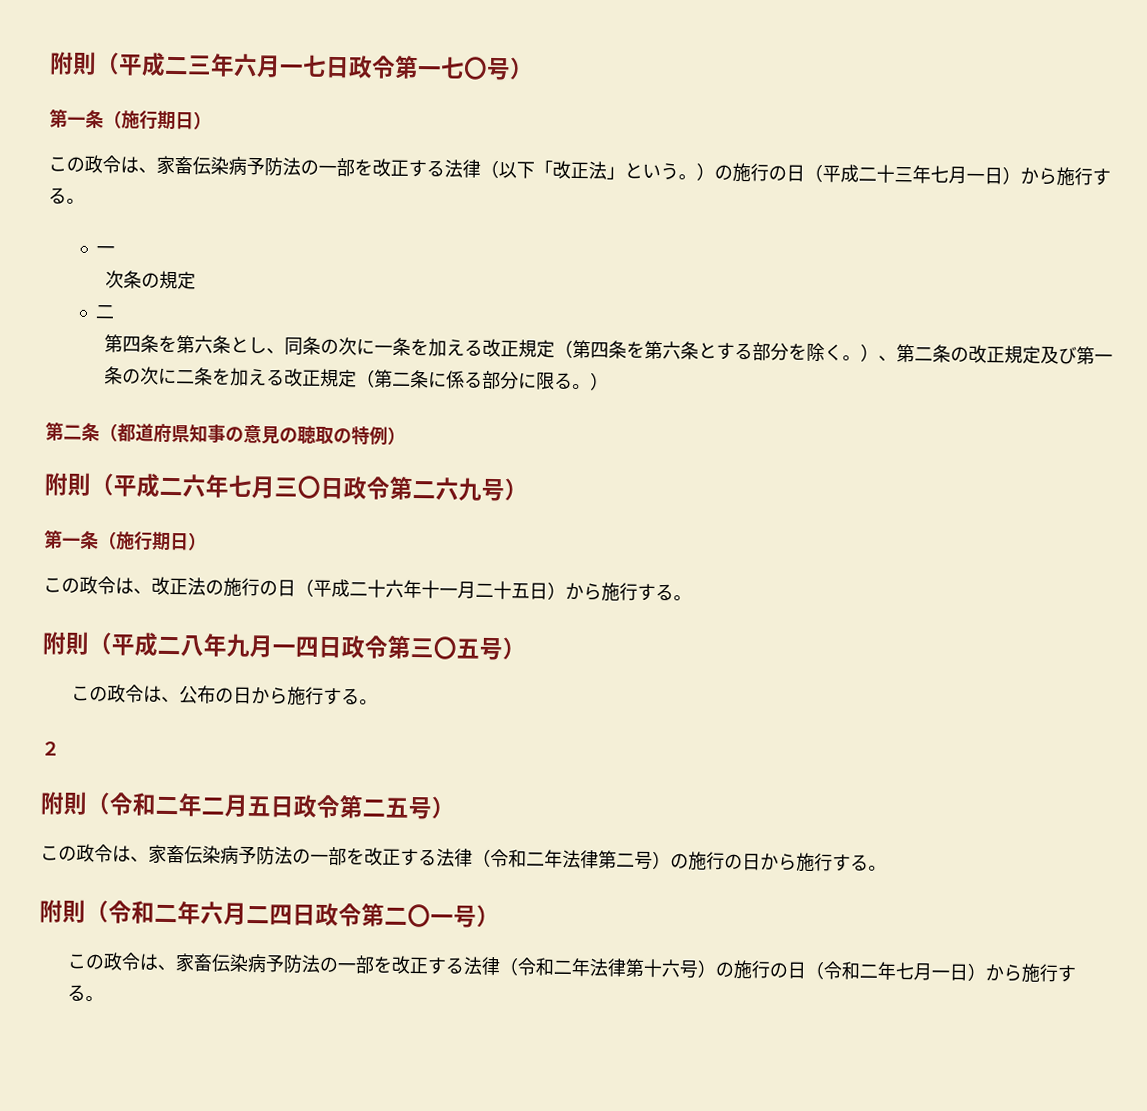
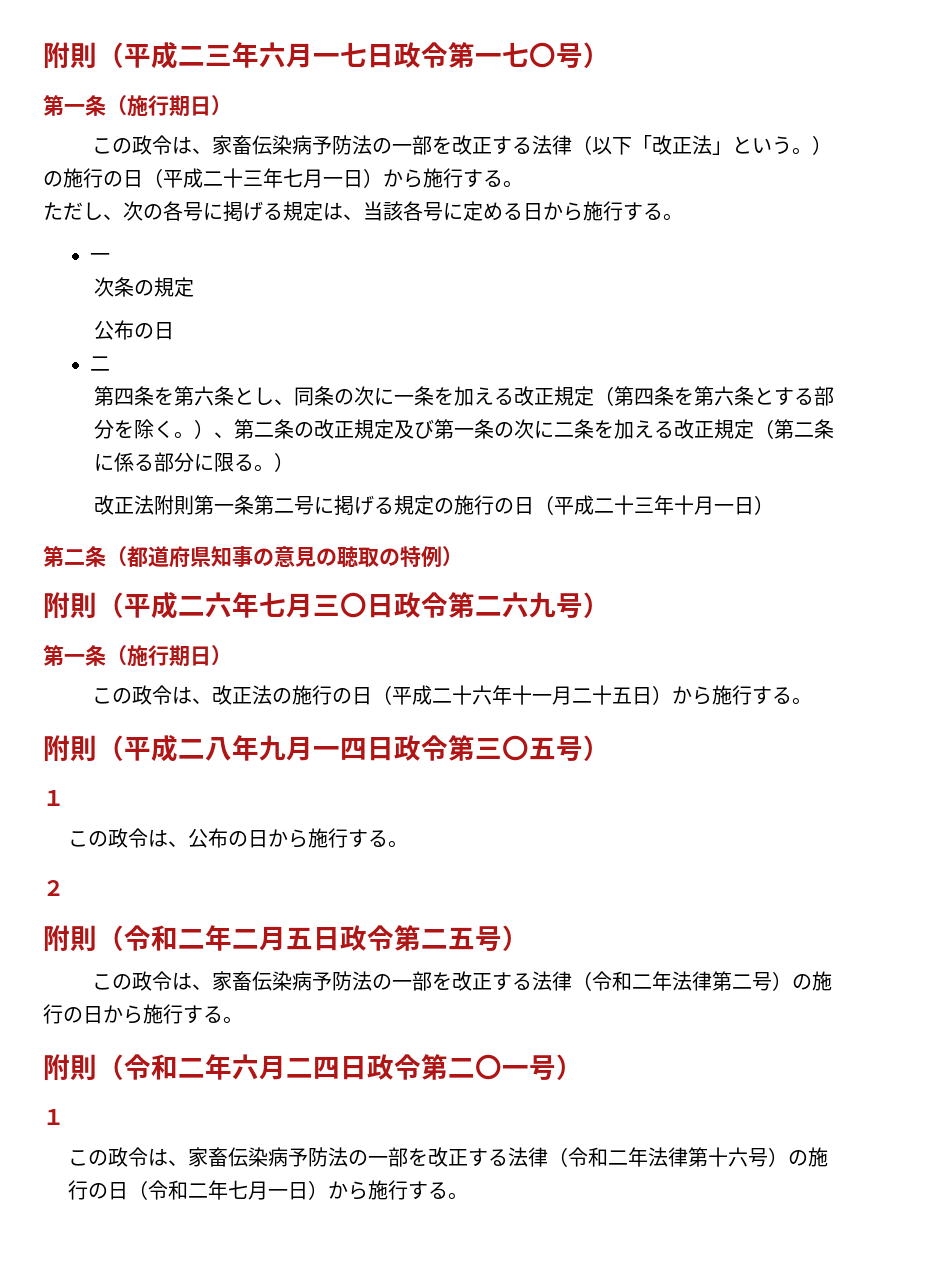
+ ただし、次の各号に掲げる規定は、当該各号に定める日から施行する。
  次条の規定
+ 公布の日
+ 改正法附則第一条第二号に掲げる規定の施行の日（平成二十三年十月一日）
  附則（平成二八年九月一四日政令第三〇五号）
+ １
  附則（令和二年六月二四日政令第二〇一号）
+ １

